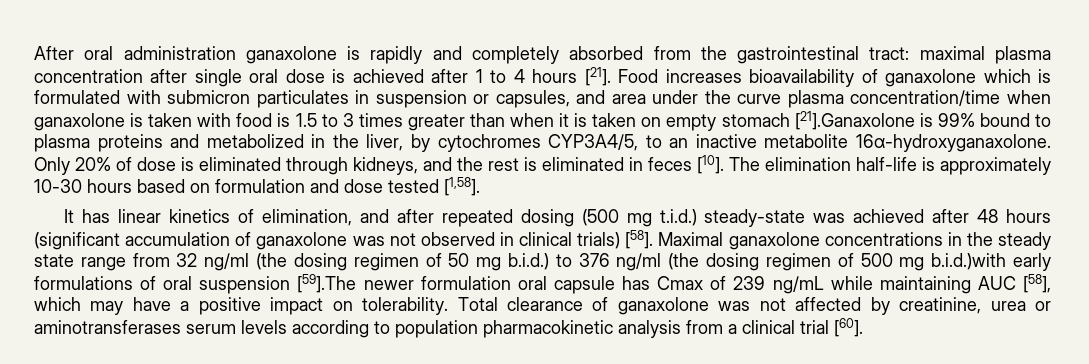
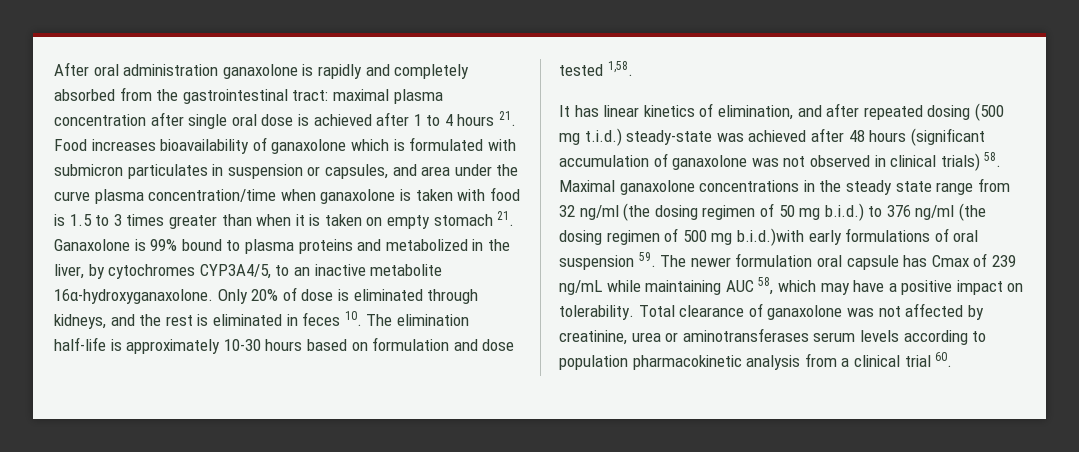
- maximal plasma concentration after single oral dose is achieved after 1 to 4 hours [21]. Food increases bioavailability of ganaxolone which is formulated with submicron particulates in suspension or capsules, and area under the curve plasma concentration/time when ganaxolone is taken with food is 1.5 to 3 times greater than when it is taken on empty stomach [21].Ganaxolone is 99% bound to plasma proteins and metabolized in the liver, by cytochromes CYP3A4/5, to an inactive metabolite 16α-hydroxyganaxolone.
+ maximal plasma concentration after single oral dose is achieved after 1 to 4 hours 21. Food increases bioavailability of ganaxolone which is formulated with submicron particulates in suspension or capsules, and area under the curve plasma concentration/time when ganaxolone is taken with food is 1.5 to 3 times greater than when it is taken on empty stomach 21. Ganaxolone is 99% bound to plasma proteins and metabolized in the liver, by cytochromes CYP3A4/5, to an inactive metabolite 16α-hydroxyganaxolone.
- Only 20% of dose is eliminated through kidneys, and the rest is eliminated in feces [10]. The elimination half-life is approximately 10-30 hours based on formulation and dose tested [1,58].
+ Only 20% of dose is eliminated through kidneys, and the rest is eliminated in feces 10. The elimination half-life is approximately 10-30 hours based on formulation and dose tested 1,58.
- It has linear kinetics of elimination, and after repeated dosing (500 mg t.i.d.) steady-state was achieved after 48 hours (significant accumulation of ganaxolone was not observed in clinical trials) [58]. Maximal ganaxolone concentrations in the steady state range from 32 ng/ml (the dosing regimen of 50 mg b.i.d.) to 376 ng/ml (the dosing regimen of 500 mg b.i.d.)with early formulations of oral suspension [59].The newer formulation oral capsule has Cmax of 239 ng/mL while maintaining AUC [58], which may have a positive impact on tolerability.
+ It has linear kinetics of elimination, and after repeated dosing (500 mg t.i.d.) steady-state was achieved after 48 hours (significant accumulation of ganaxolone was not observed in clinical trials) 58. Maximal ganaxolone concentrations in the steady state range from 32 ng/ml (the dosing regimen of 50 mg b.i.d.) to 376 ng/ml (the dosing regimen of 500 mg b.i.d.)with early formulations of oral suspension 59. The newer formulation oral capsule has Cmax of 239 ng/mL while maintaining AUC 58, which may have a positive impact on tolerability.
- Total clearance of ganaxolone was not affected by creatinine, urea or aminotransferases serum levels according to population pharmacokinetic analysis from a clinical trial [60].
+ Total clearance of ganaxolone was not affected by creatinine, urea or aminotransferases serum levels according to population pharmacokinetic analysis from a clinical trial 60.

